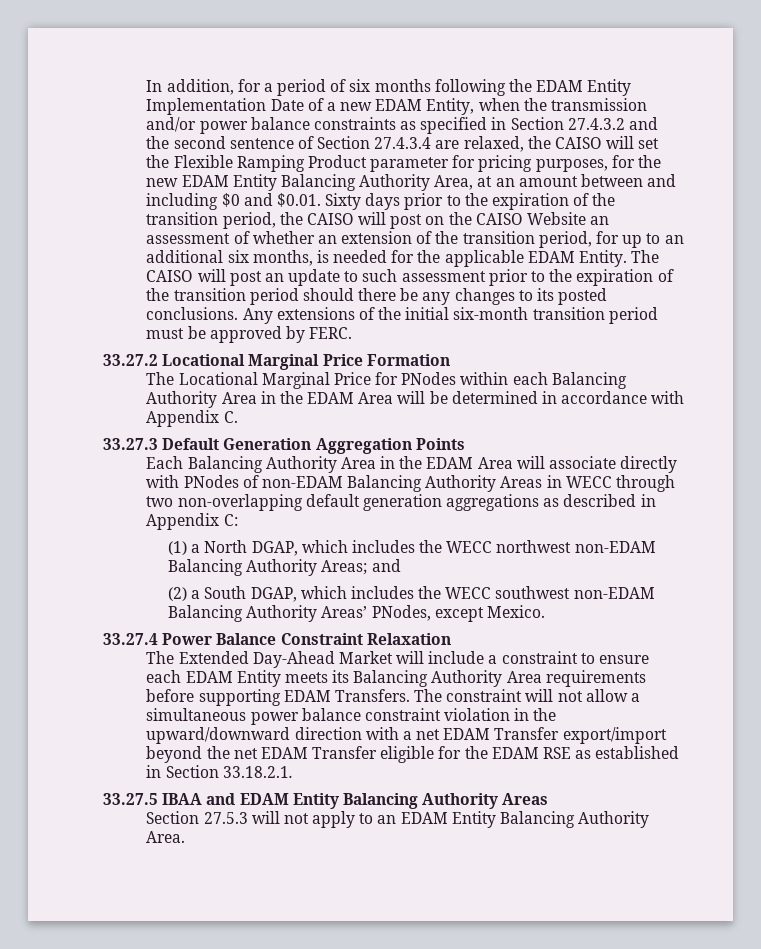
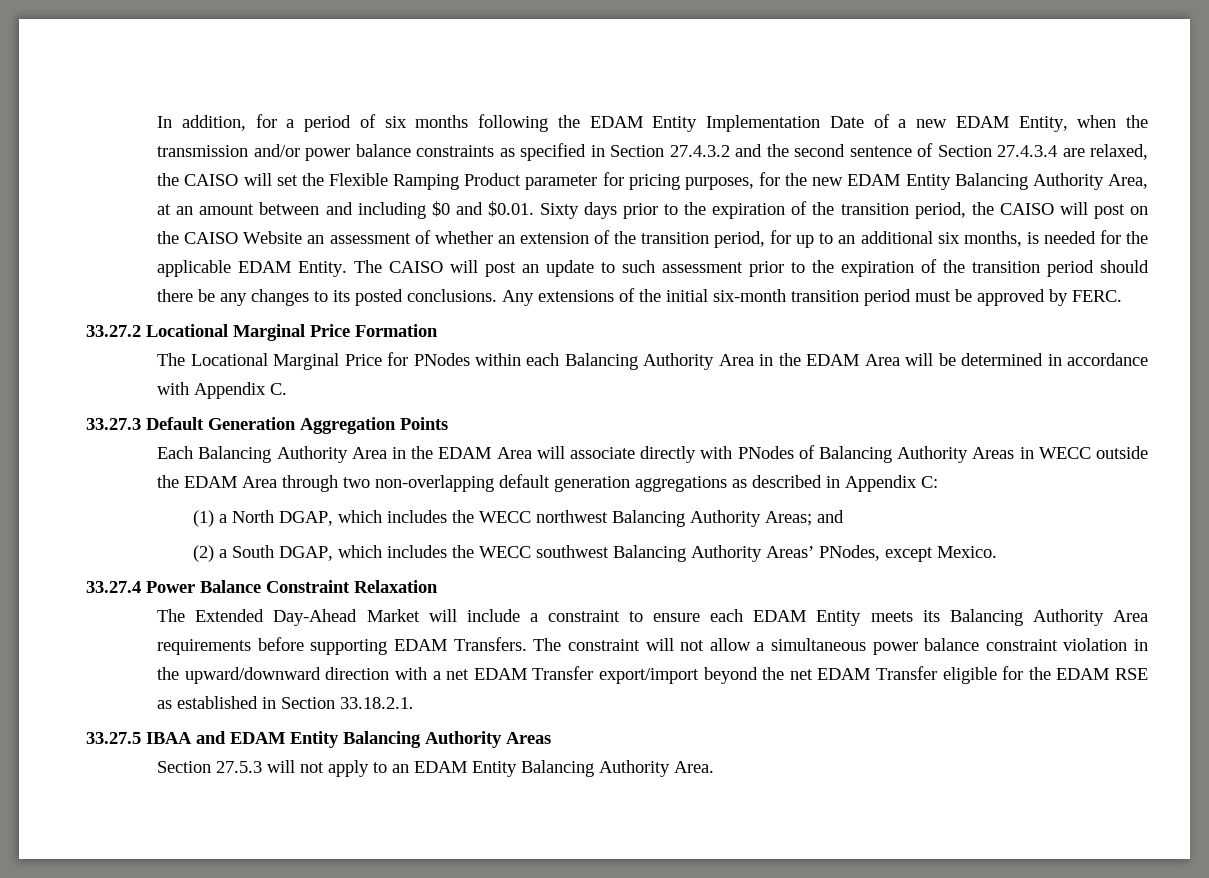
- Each Balancing Authority Area in the EDAM Area will associate directly with PNodes of non-EDAM Balancing Authority Areas in WECC through two non-overlapping default generation aggregations as described in Appendix C:
+ Each Balancing Authority Area in the EDAM Area will associate directly with PNodes of Balancing Authority Areas in WECC outside the EDAM Area through two non-overlapping default generation aggregations as described in Appendix C:
- (1) a North DGAP, which includes the WECC northwest non-EDAM Balancing Authority Areas; and
+ (1) a North DGAP, which includes the WECC northwest Balancing Authority Areas; and
- (2) a South DGAP, which includes the WECC southwest non-EDAM Balancing Authority Areas’ PNodes, except Mexico.
+ (2) a South DGAP, which includes the WECC southwest Balancing Authority Areas’ PNodes, except Mexico.

